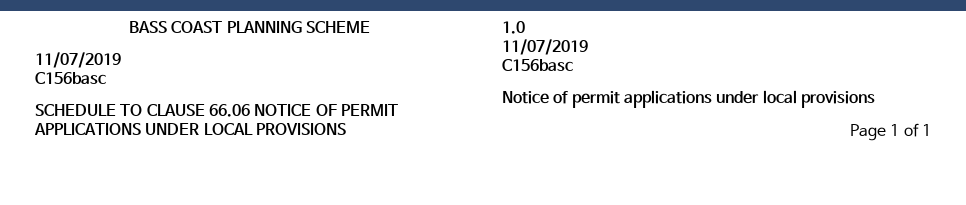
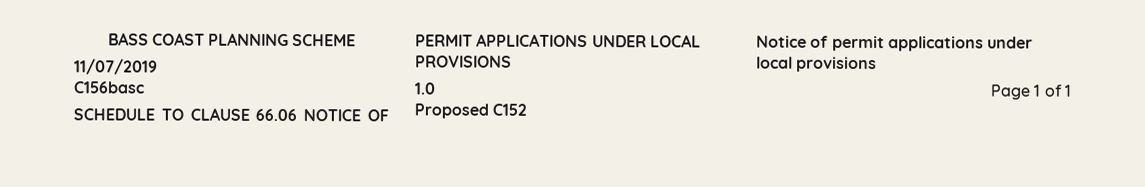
  1.0
- 11/07/2019
- C156basc
+ Proposed C152

